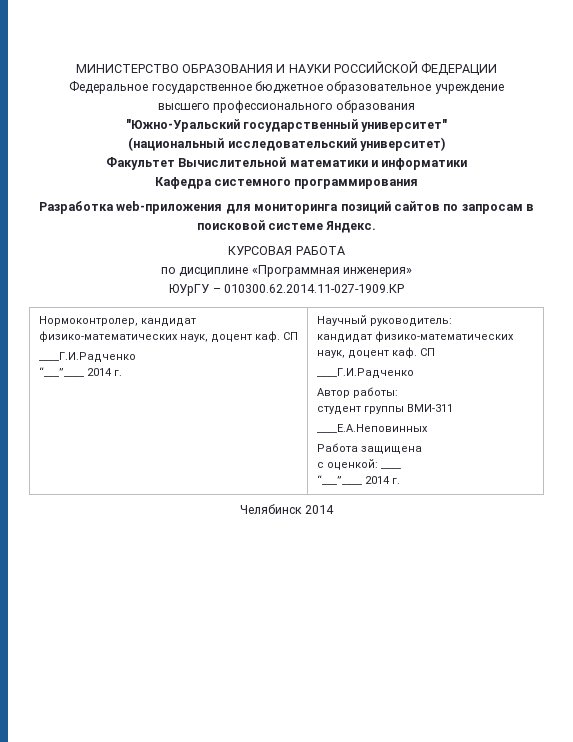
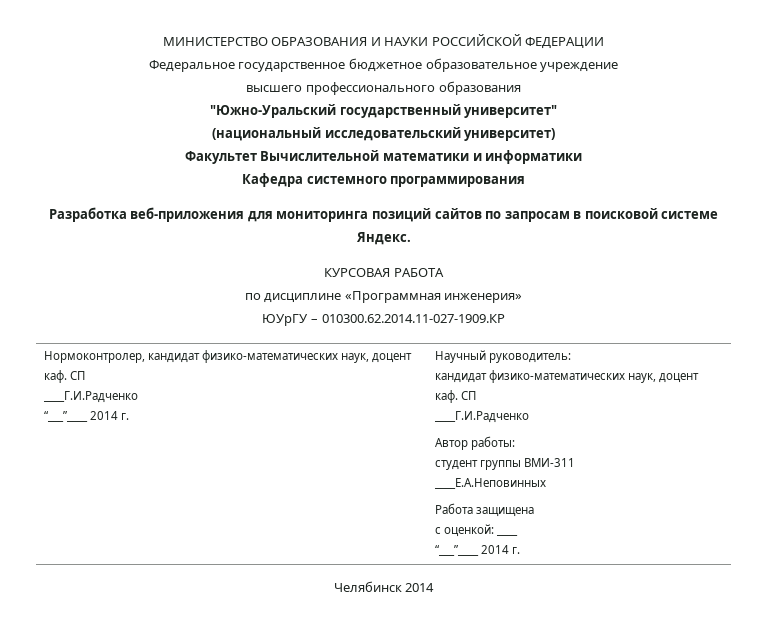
- Разработка web-приложения для мониторинга позиций сайтов по запросам в поисковой системе Яндекс.
+ Разработка веб-приложения для мониторинга позиций сайтов по запросам в поисковой системе Яндекс.

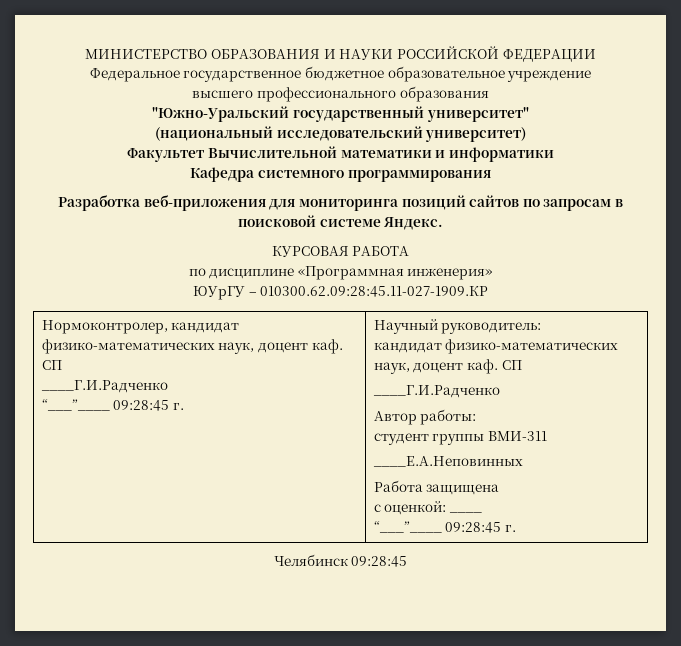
- ЮУрГУ – 010300.62.2014.11-027-1909.КР
+ ЮУрГУ – 010300.62.09:28:45.11-027-1909.КР
  Нормоконтролер, кандидат физико-математических наук, доцент каф. СП
  ____Г.И.Радченко
- “___”____ 2014 г. | Научный руководитель:
+ “___”____ 09:28:45 г. | Научный руководитель:
  кандидат физико-математических наук, доцент каф. СП
  ____Г.И.Радченко
  Автор работы:
  студент группы ВМИ-311
  ____Е.А.Неповинных
  Работа защищена
  с оценкой: ____
- “___”____ 2014 г.
+ “___”____ 09:28:45 г.
- Челябинск 2014
+ Челябинск 09:28:45

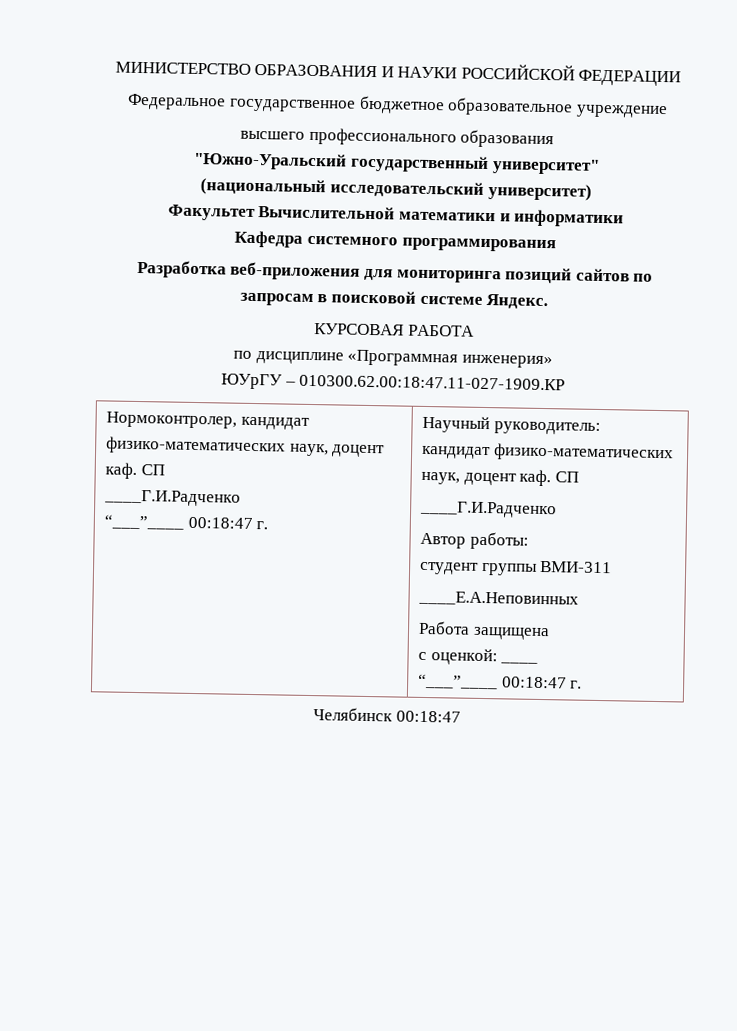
- ЮУрГУ – 010300.62.09:28:45.11-027-1909.КР
+ ЮУрГУ – 010300.62.00:18:47.11-027-1909.КР
  Нормоконтролер, кандидат физико-математических наук, доцент каф. СП
  ____Г.И.Радченко
- “___”____ 09:28:45 г. | Научный руководитель:
+ “___”____ 00:18:47 г. | Научный руководитель:
  кандидат физико-математических наук, доцент каф. СП
  ____Г.И.Радченко
  Автор работы:
  студент группы ВМИ-311
  ____Е.А.Неповинных
  Работа защищена
  с оценкой: ____
- “___”____ 09:28:45 г.
+ “___”____ 00:18:47 г.
- Челябинск 09:28:45
+ Челябинск 00:18:47

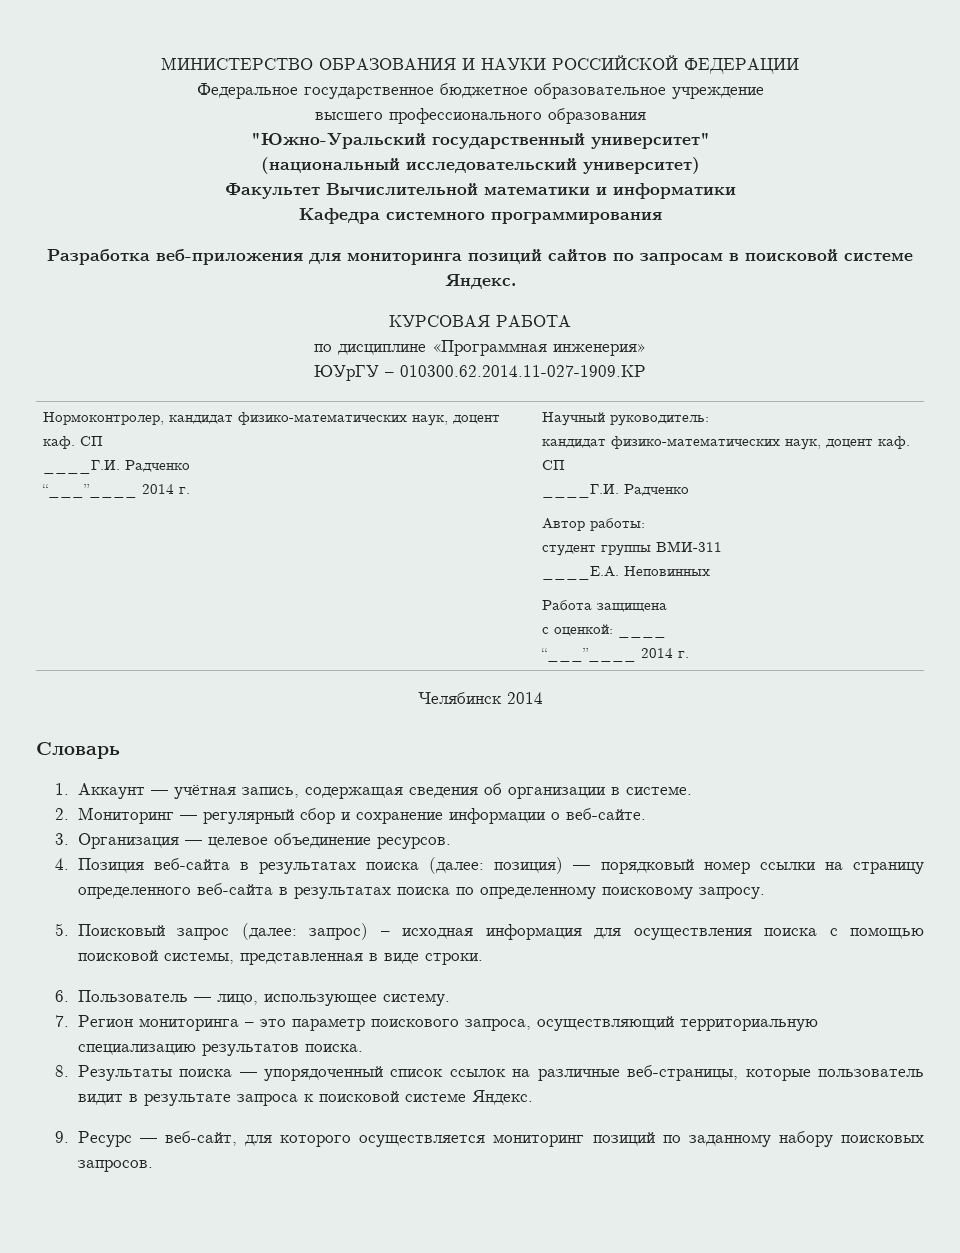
- ЮУрГУ – 010300.62.00:18:47.11-027-1909.КР
+ ЮУрГУ – 010300.62.2014.11-027-1909.КР
  Нормоконтролер, кандидат физико-математических наук, доцент каф. СП
- ____Г.И.Радченко
- “___”____ 00:18:47 г. | Научный руководитель:
+ ____Г.И. Радченко
+ “___”____ 2014 г. | Научный руководитель:
  кандидат физико-математических наук, доцент каф. СП
- ____Г.И.Радченко
+ ____Г.И. Радченко
  Автор работы:
  студент группы ВМИ-311
- ____Е.А.Неповинных
+ ____Е.А. Неповинных
  Работа защищена
  с оценкой: ____
- “___”____ 00:18:47 г.
+ “___”____ 2014 г.
- Челябинск 00:18:47
+ Челябинск 2014
+ Словарь
+ 1. Аккаунт — учётная запись, содержащая сведения об организации в системе.
+ 2. Мониторинг — регулярный сбор и сохранение информации о веб-сайте.
+ 3. Организация — целевое объединение ресурсов.
+ 4. Позиция веб-сайта в результатах поиска (далее: позиция) — порядковый номер ссылки на страницу определенного веб-сайта в результатах поиска по определенному поисковому запросу.
+ 5. Поисковый запрос (далее: запрос) – исходная информация для осуществления поиска с помощью поисковой системы, представленная в виде строки.
+ 6. Пользователь — лицо, использующее систему.
+ 7. Регион мониторинга – это параметр поискового запроса, осуществляющий территориальную специализацию результатов поиска.
+ 8. Результаты поиска — упорядоченный список ссылок на различные веб-страницы, которые пользователь видит в результате запроса к поисковой системе Яндекс.
+ 9. Ресурс — веб-сайт, для которого осуществляется мониторинг позиций по заданному набору поисковых запросов.

